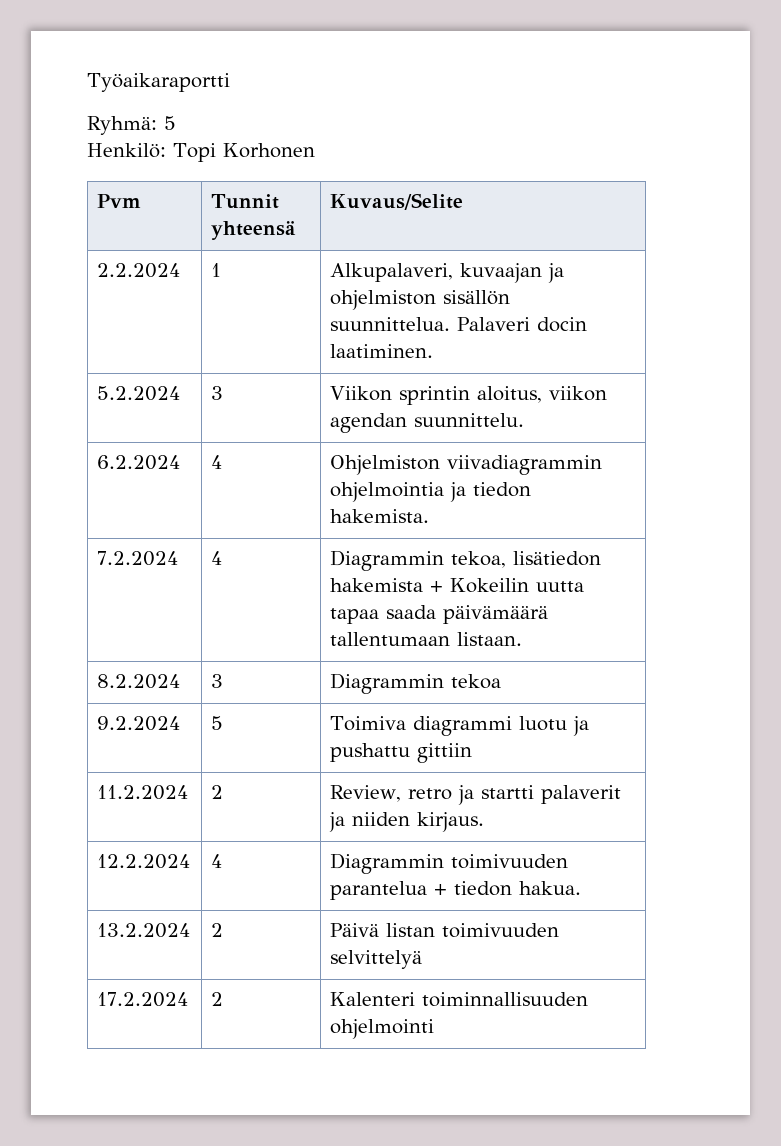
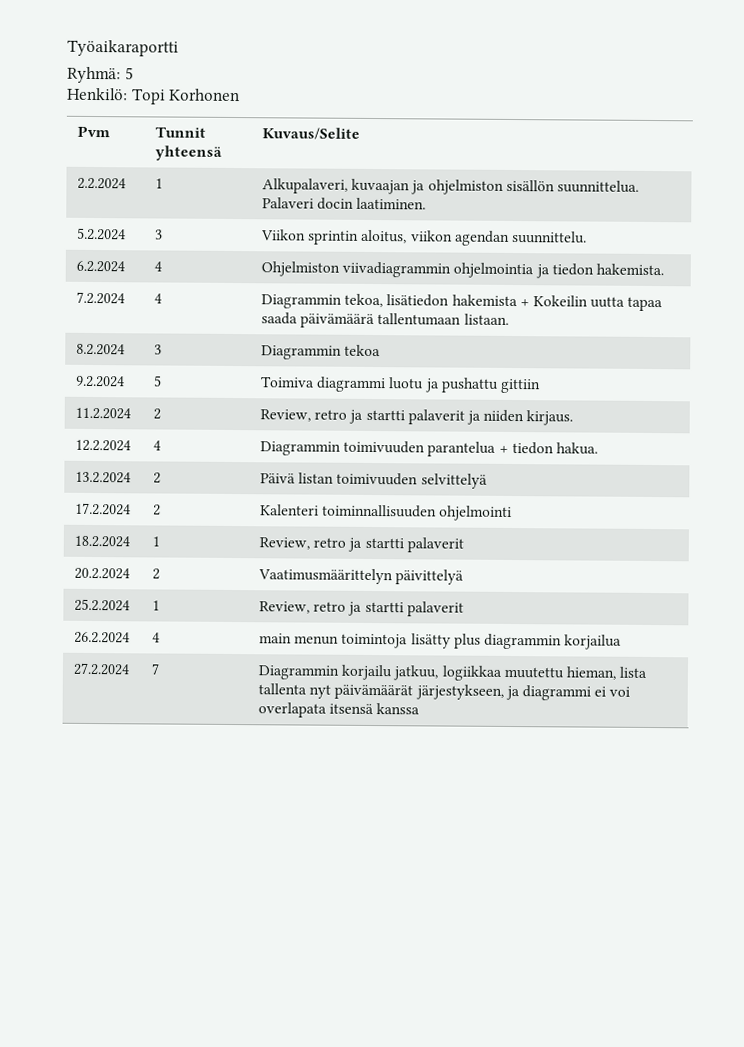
+ 18.2.2024 | 1 | Review, retro ja startti palaverit
+ 20.2.2024 | 2 | Vaatimusmäärittelyn päivittelyä
+ 25.2.2024 | 1 | Review, retro ja startti palaverit
+ 26.2.2024 | 4 | main menun toimintoja lisätty plus diagrammin korjailua
+ 27.2.2024 | 7 | Diagrammin korjailu jatkuu, logiikkaa muutettu hieman, lista tallenta nyt päivämäärät järjestykseen, ja diagrammi ei voi overlapata itsensä kanssa

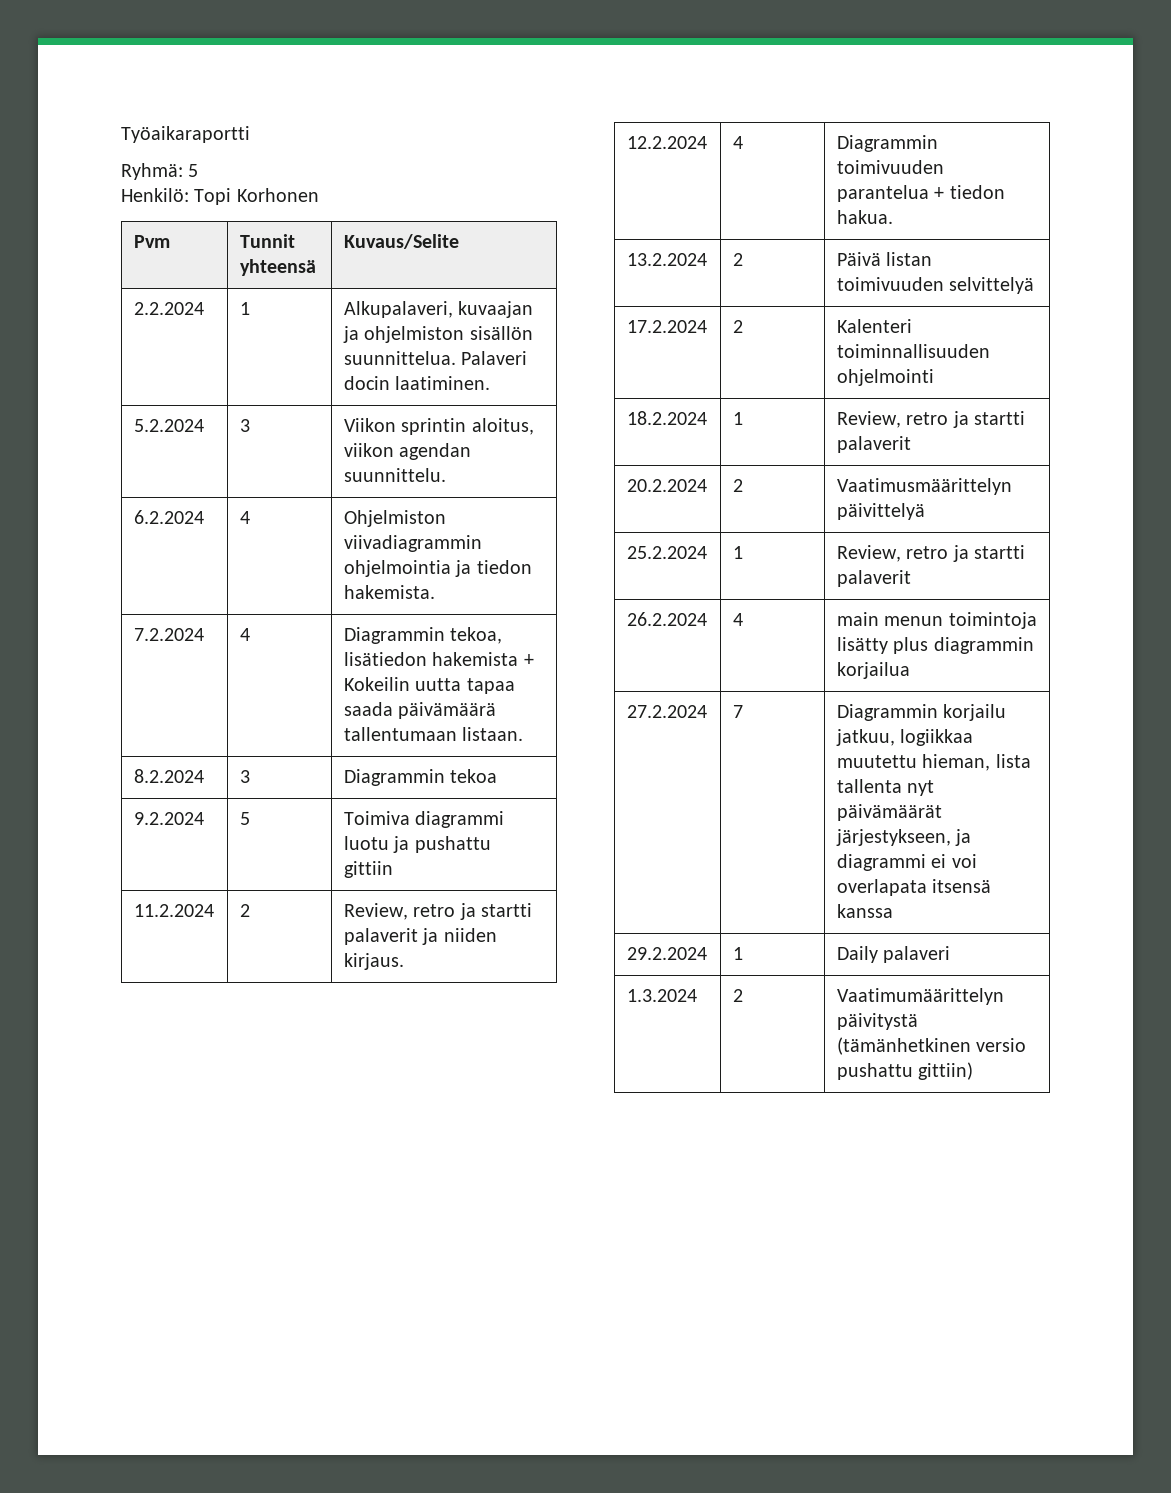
+ 29.2.2024 | 1 | Daily palaveri
+ 1.3.2024 | 2 | Vaatimumäärittelyn päivitystä (tämänhetkinen versio pushattu gittiin)

